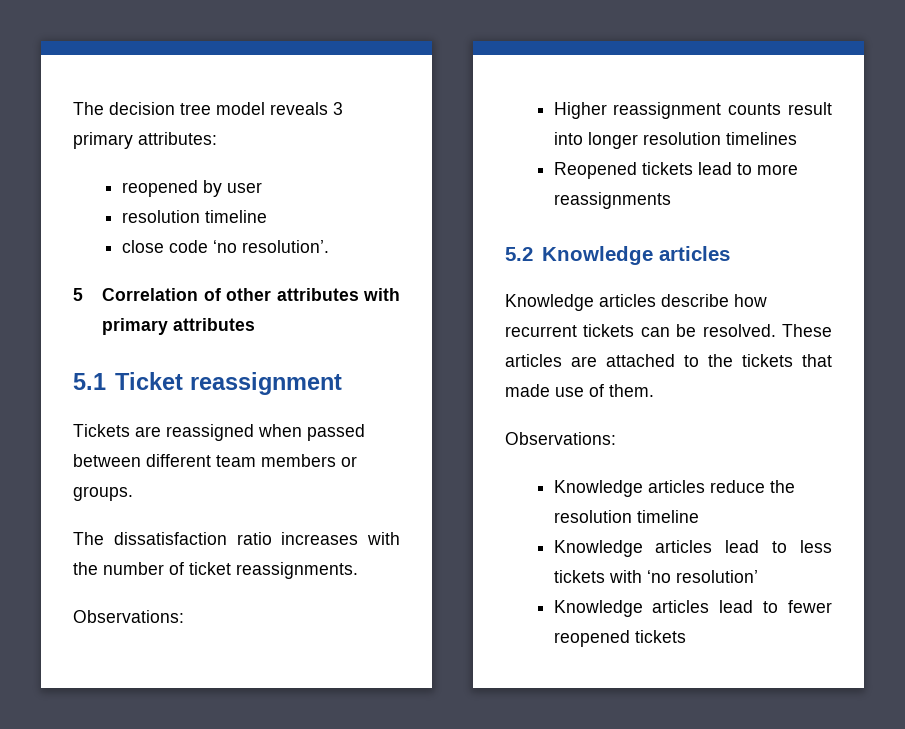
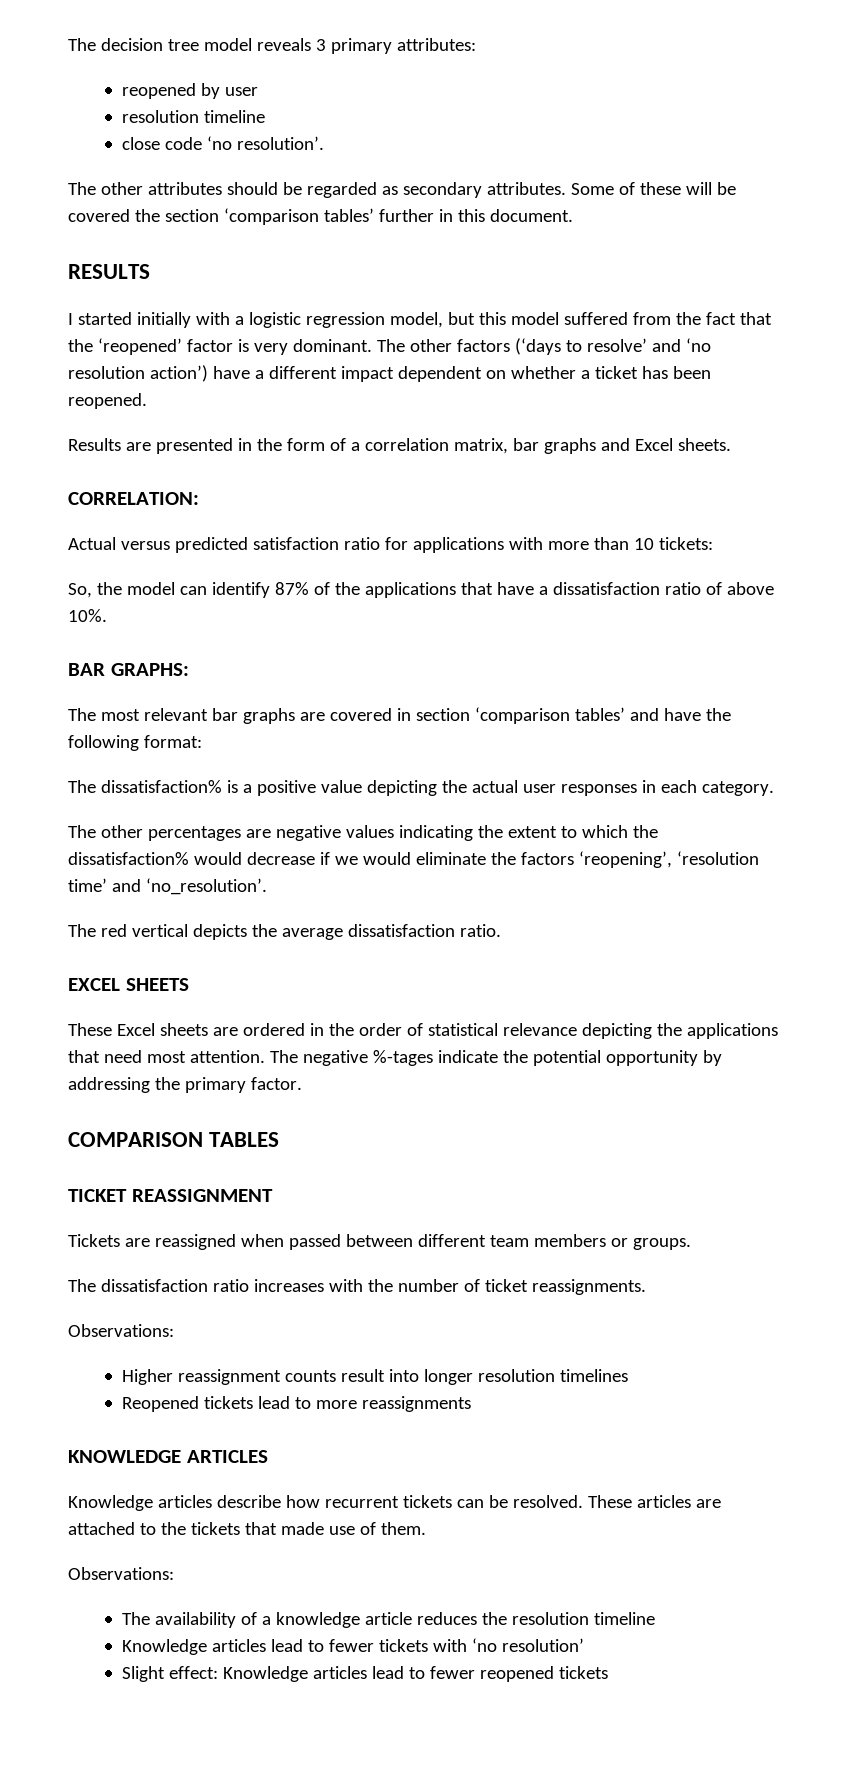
- 5 Correlation of other attributes with primary attributes
- 5.1 Ticket reassignment
+ The other attributes should be regarded as secondary attributes. Some of these will be covered the section ‘comparison tables’ further in this document.
+ RESULTS
+ I started initially with a logistic regression model, but this model suffered from the fact that the ‘reopened’ factor is very dominant. The other factors (‘days to resolve’ and ‘no resolution action’) have a different impact dependent on whether a ticket has been reopened.
+ Results are presented in the form of a correlation matrix, bar graphs and Excel sheets.
+ CORRELATION:
+ Actual versus predicted satisfaction ratio for applications with more than 10 tickets:
+ So, the model can identify 87% of the applications that have a dissatisfaction ratio of above 10%.
+ BAR GRAPHS:
+ The most relevant bar graphs are covered in section ‘comparison tables’ and have the following format:
+ The dissatisfaction% is a positive value depicting the actual user responses in each category.
+ The other percentages are negative values indicating the extent to which the dissatisfaction% would decrease if we would eliminate the factors ‘reopening’, ‘resolution time’ and ‘no_resolution’.
+ The red vertical depicts the average dissatisfaction ratio.
+ EXCEL SHEETS
+ These Excel sheets are ordered in the order of statistical relevance depicting the applications that need most attention. The negative %-tages indicate the potential opportunity by addressing the primary factor.
+ COMPARISON TABLES
+ TICKET REASSIGNMENT
- 5.2 Knowledge articles
+ KNOWLEDGE ARTICLES
- Knowledge articles reduce the resolution timeline
+ The availability of a knowledge article reduces the resolution timeline
- Knowledge articles lead to less tickets with ‘no resolution’
+ Knowledge articles lead to fewer tickets with ‘no resolution’
- Knowledge articles lead to fewer reopened tickets
+ Slight effect: Knowledge articles lead to fewer reopened tickets

